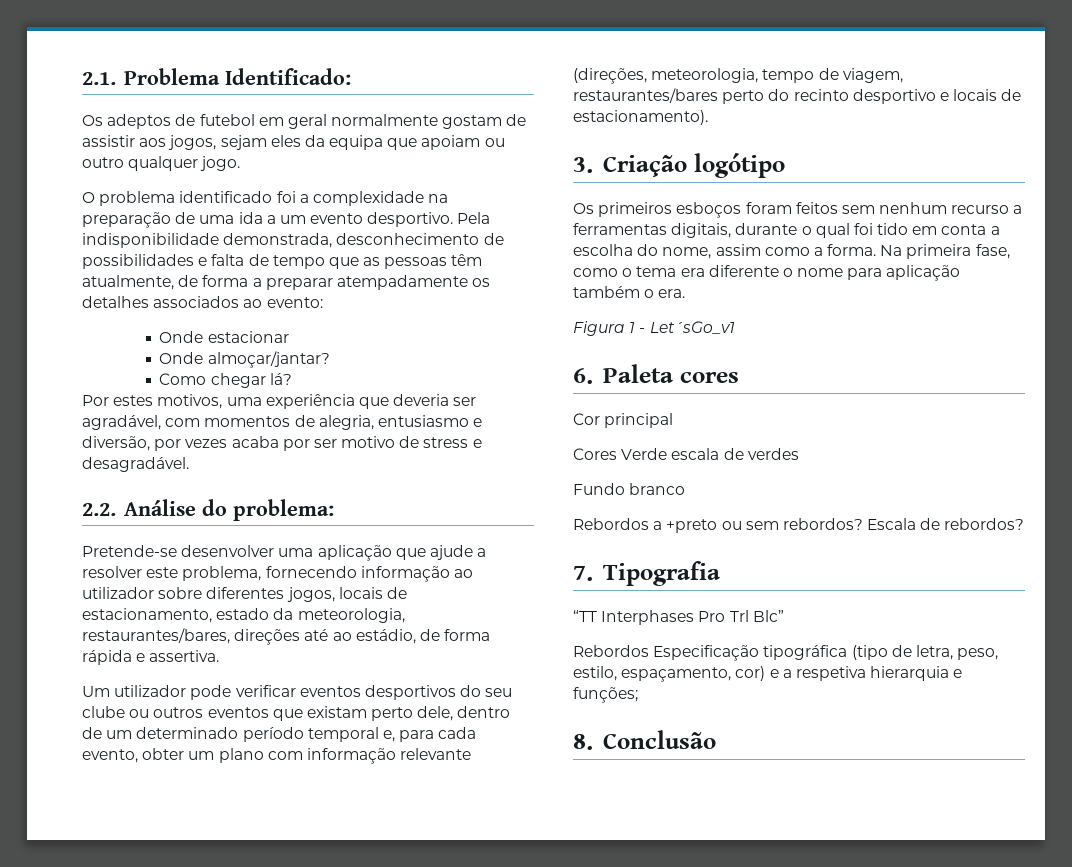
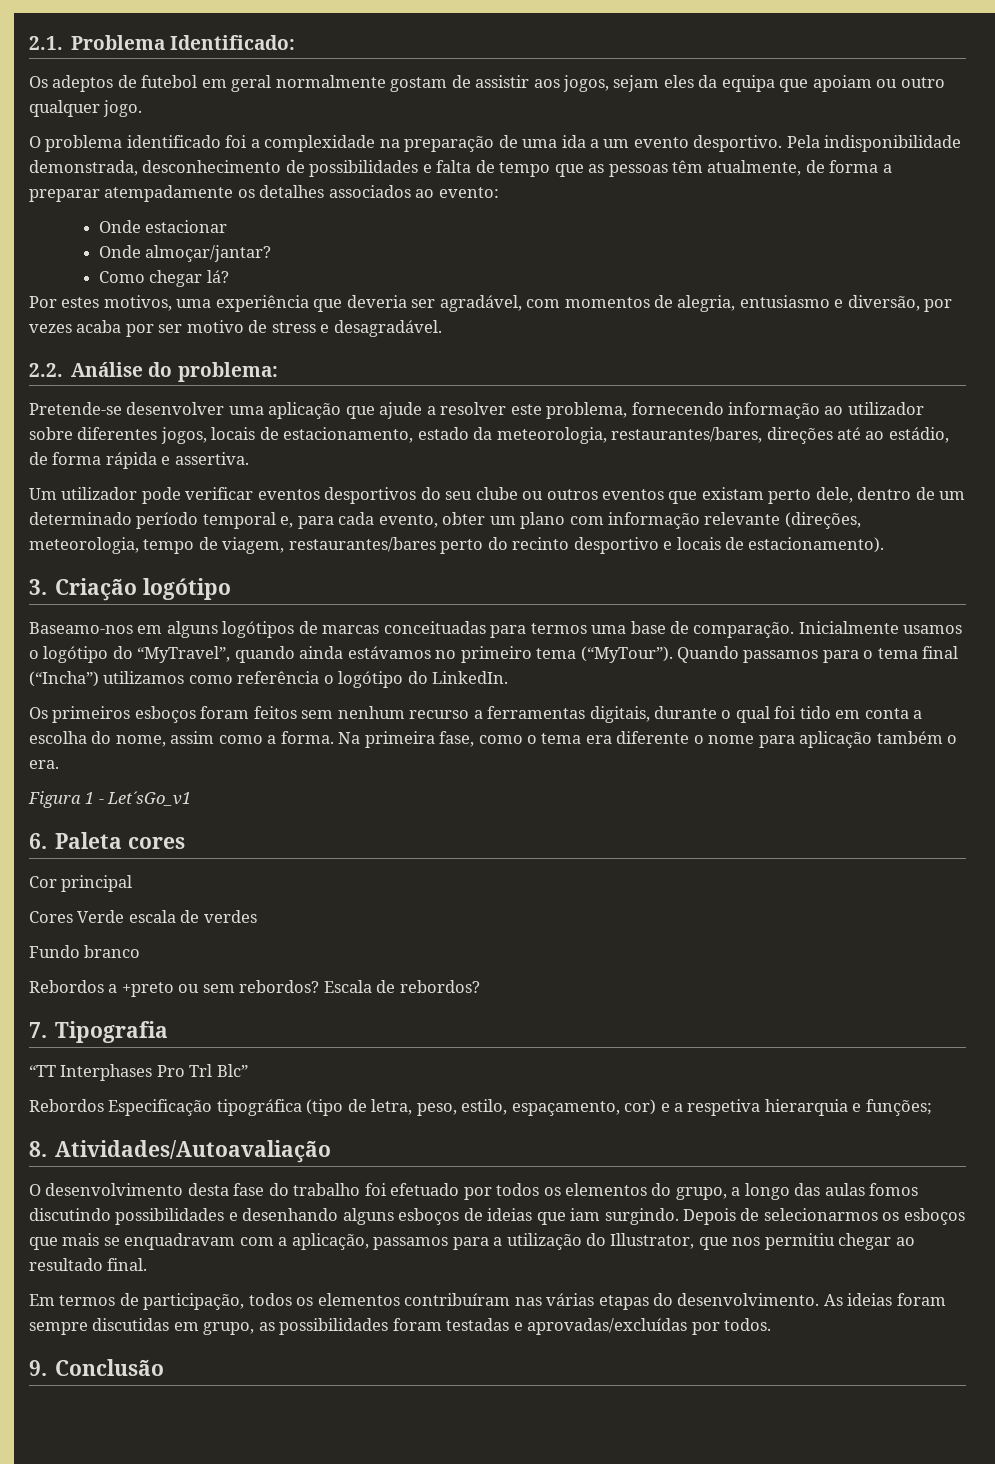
+ Baseamo-nos em alguns logótipos de marcas conceituadas para termos uma base de comparação. Inicialmente usamos o logótipo do “MyTravel”, quando ainda estávamos no primeiro tema (“MyTour”). Quando passamos para o tema final (“Incha”) utilizamos como referência o logótipo do LinkedIn.
- 8. Conclusão
+ 8. Atividades/Autoavaliação
+ O desenvolvimento desta fase do trabalho foi efetuado por todos os elementos do grupo, a longo das aulas fomos discutindo possibilidades e desenhando alguns esboços de ideias que iam surgindo. Depois de selecionarmos os esboços que mais se enquadravam com a aplicação, passamos para a utilização do Illustrator, que nos permitiu chegar ao resultado final.
+ Em termos de participação, todos os elementos contribuíram nas várias etapas do desenvolvimento. As ideias foram sempre discutidas em grupo, as possibilidades foram testadas e aprovadas/excluídas por todos.
+ 9. Conclusão

